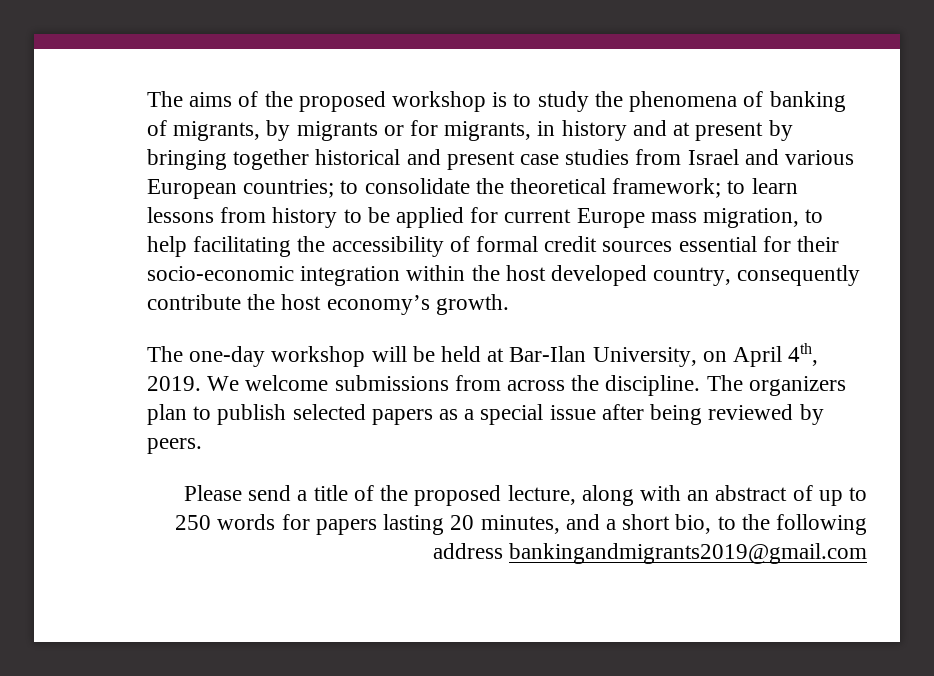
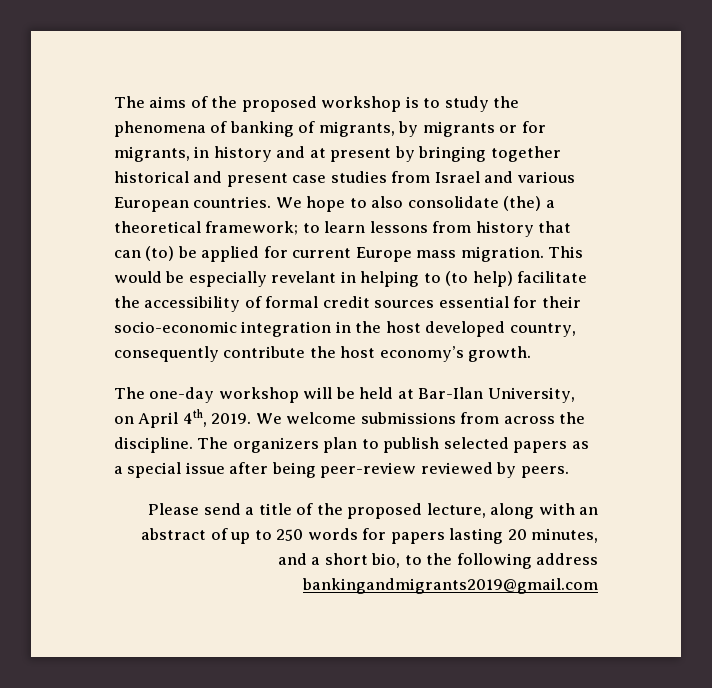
- The aims of the proposed workshop is to study the phenomena of banking of migrants, by migrants or for migrants, in history and at present by bringing together historical and present case studies from Israel and various European countries; to consolidate the theoretical framework;
+ The aims of the proposed workshop is to study the phenomena of banking of migrants, by migrants or for migrants, in history and at present by bringing together historical and present case studies from Israel and various European countries. We hope to also consolidate (the) a theoretical framework;
- to learn lessons from history to be applied for current Europe mass migration, to help facilitating the accessibility of formal credit sources essential for their socio-economic integration within the host developed country, consequently contribute the host economy’s growth.
+ to learn lessons from history that can (to) be applied for current Europe mass migration. This would be especially revelant in helping to (to help) facilitate the accessibility of formal credit sources essential for their socio-economic integration in the host developed country, consequently contribute the host economy’s growth.
- The organizers plan to publish selected papers as a special issue after being reviewed by peers.
+ The organizers plan to publish selected papers as a special issue after being peer-review reviewed by peers.

